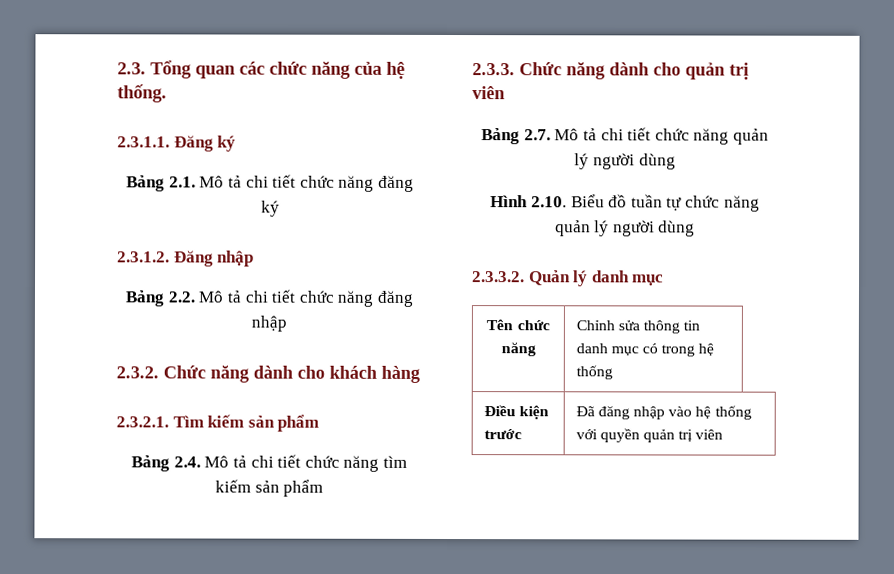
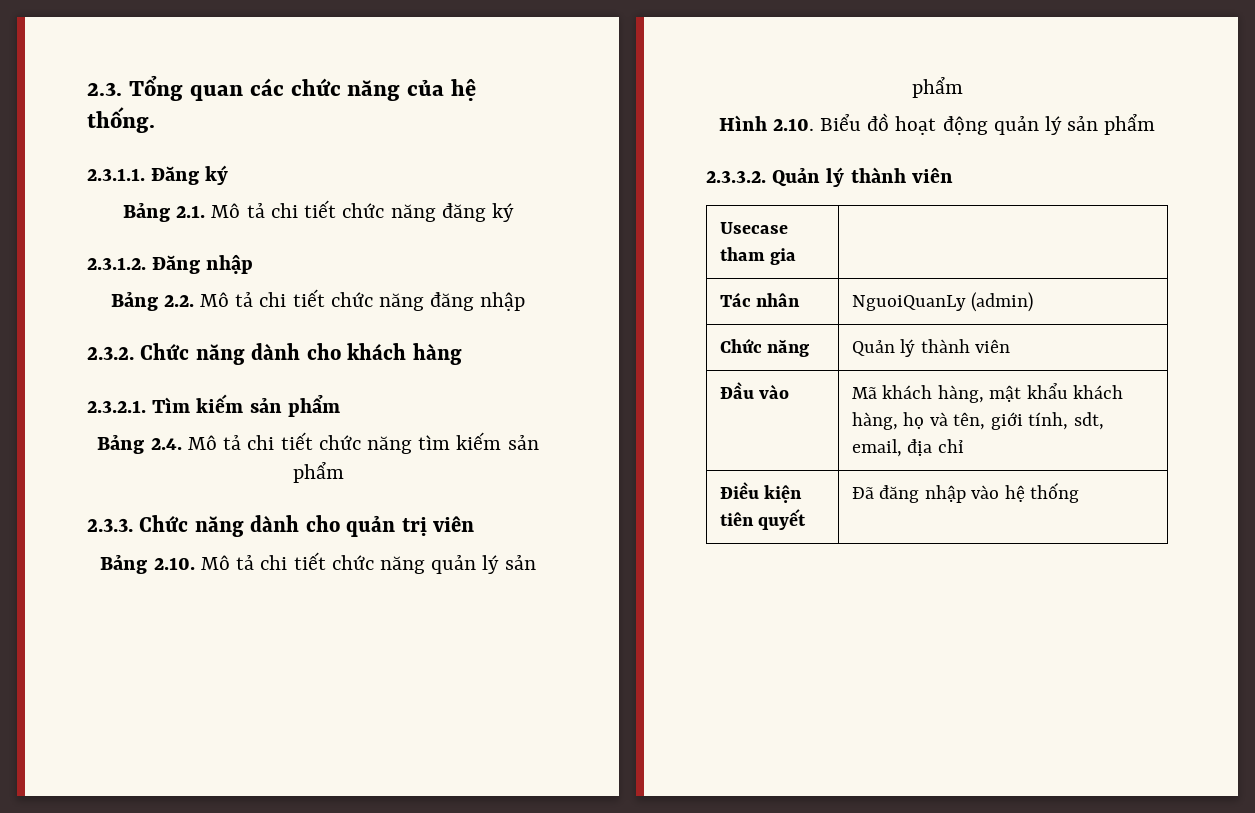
- Bảng 2.7. Mô tả chi tiết chức năng quản lý người dùng
+ Bảng 2.10. Mô tả chi tiết chức năng quản lý sản phẩm
- Hình 2.10. Biểu đồ tuần tự chức năng quản lý người dùng
- 2.3.3.2. Quản lý danh mục
- Tên chức năng | Chỉnh sửa thông tin danh mục có trong hệ thống
+ Hình 2.10. Biểu đồ hoạt động quản lý sản phẩm
+ 2.3.3.2. Quản lý thành viên
+ Usecase tham gia |
+ Tác nhân | NguoiQuanLy (admin)
+ Chức năng | Quản lý thành viên
+ Đầu vào | Mã khách hàng, mật khẩu khách hàng, họ và tên, giới tính, sdt, email, địa chỉ
- Điều kiện trước | Đã đăng nhập vào hệ thống với quyền quản trị viên
+ Điều kiện tiên quyết | Đã đăng nhập vào hệ thống

